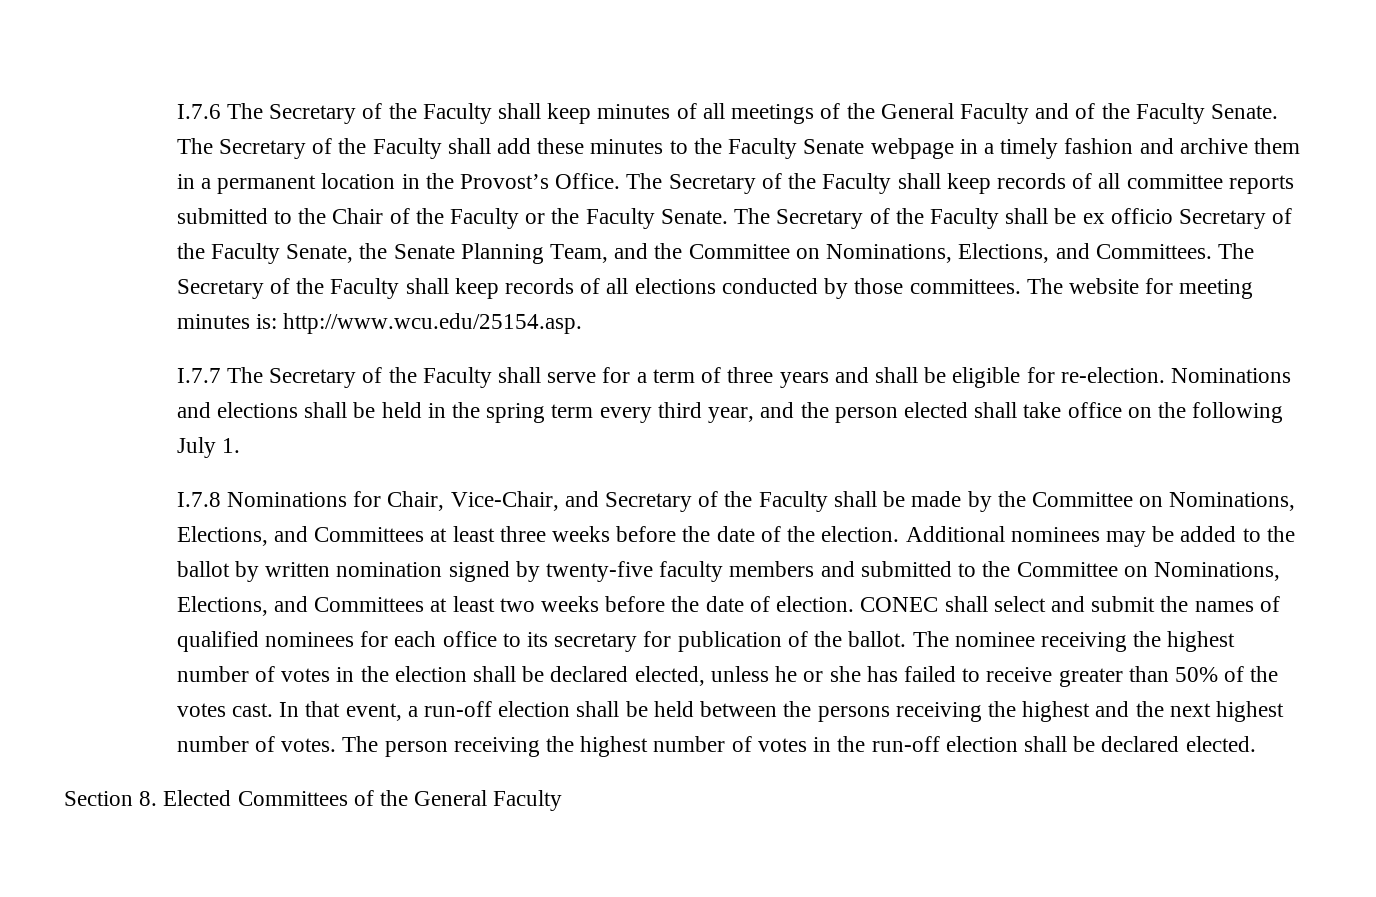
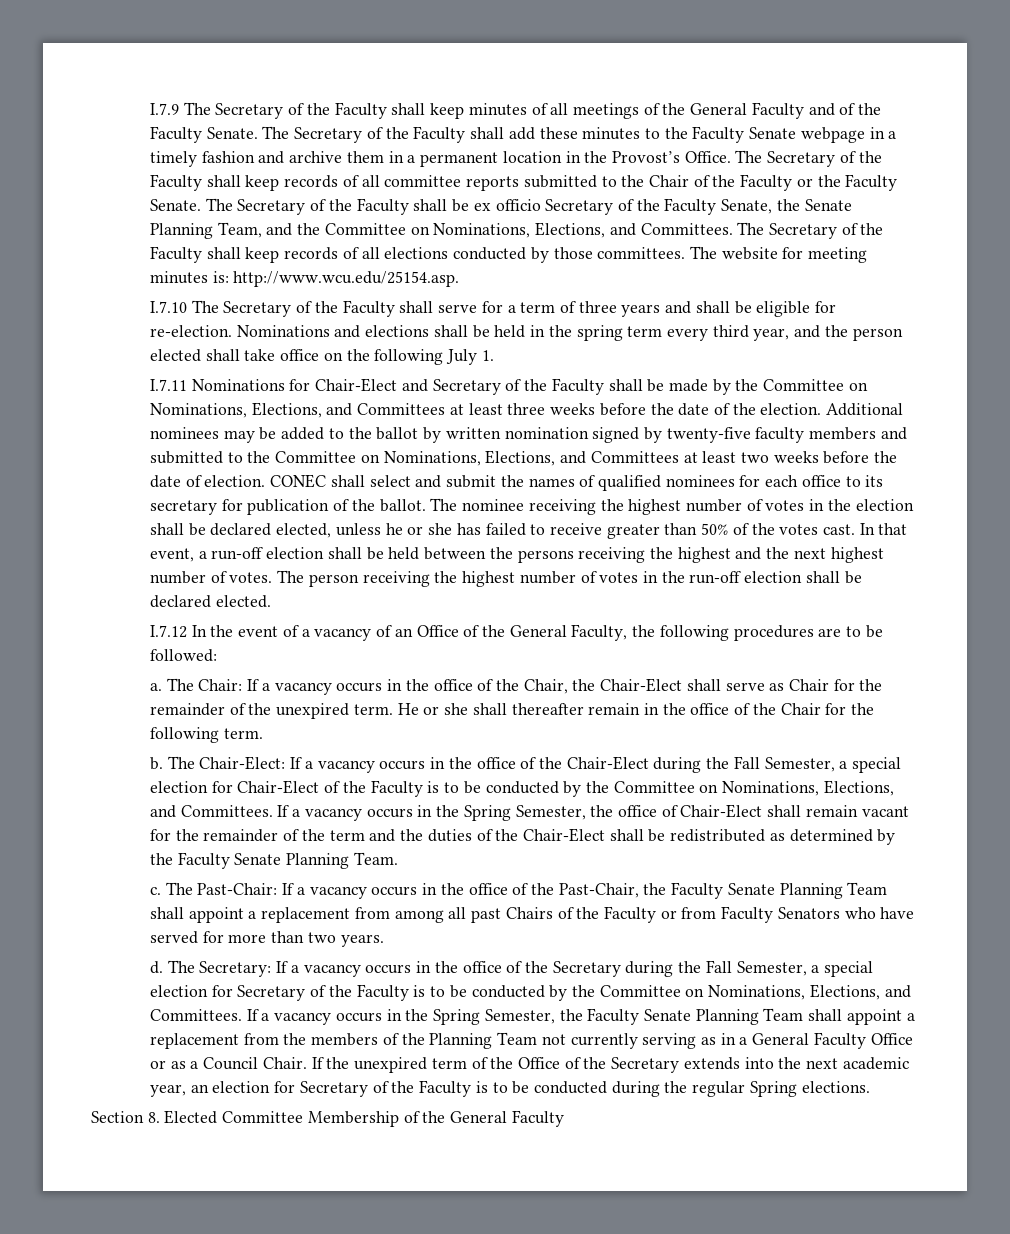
- I.7.6 The Secretary of the Faculty shall keep minutes of all meetings of the General Faculty and of the Faculty Senate.
+ I.7.9 The Secretary of the Faculty shall keep minutes of all meetings of the General Faculty and of the Faculty Senate.
- I.7.7 The Secretary of the Faculty shall serve for a term of three years and shall be eligible for re-election.
+ I.7.10 The Secretary of the Faculty shall serve for a term of three years and shall be eligible for re-election.
- I.7.8 Nominations for Chair, Vice-Chair, and Secretary of the Faculty shall be made by the Committee on Nominations, Elections, and Committees at least three weeks before the date of the election.
+ I.7.11 Nominations for Chair-Elect and Secretary of the Faculty shall be made by the Committee on Nominations, Elections, and Committees at least three weeks before the date of the election.
+ I.7.12 In the event of a vacancy of an Office of the General Faculty, the following procedures are to be followed:
+ a. The Chair: If a vacancy occurs in the office of the Chair, the Chair-Elect shall serve as Chair for the remainder of the unexpired term. He or she shall thereafter remain in the office of the Chair for the following term.
+ b. The Chair-Elect: If a vacancy occurs in the office of the Chair-Elect during the Fall Semester, a special election for Chair-Elect of the Faculty is to be conducted by the Committee on Nominations, Elections, and Committees. If a vacancy occurs in the Spring Semester, the office of Chair-Elect shall remain vacant for the remainder of the term and the duties of the Chair-Elect shall be redistributed as determined by the Faculty Senate Planning Team.
+ c. The Past-Chair: If a vacancy occurs in the office of the Past-Chair, the Faculty Senate Planning Team shall appoint a replacement from among all past Chairs of the Faculty or from Faculty Senators who have served for more than two years.
+ d. The Secretary: If a vacancy occurs in the office of the Secretary during the Fall Semester, a special election for Secretary of the Faculty is to be conducted by the Committee on Nominations, Elections, and Committees. If a vacancy occurs in the Spring Semester, the Faculty Senate Planning Team shall appoint a replacement from the members of the Planning Team not currently serving as in a General Faculty Office or as a Council Chair. If the unexpired term of the Office of the Secretary extends into the next academic year, an election for Secretary of the Faculty is to be conducted during the regular Spring elections.
- Section 8. Elected Committees of the General Faculty
+ Section 8. Elected Committee Membership of the General Faculty

